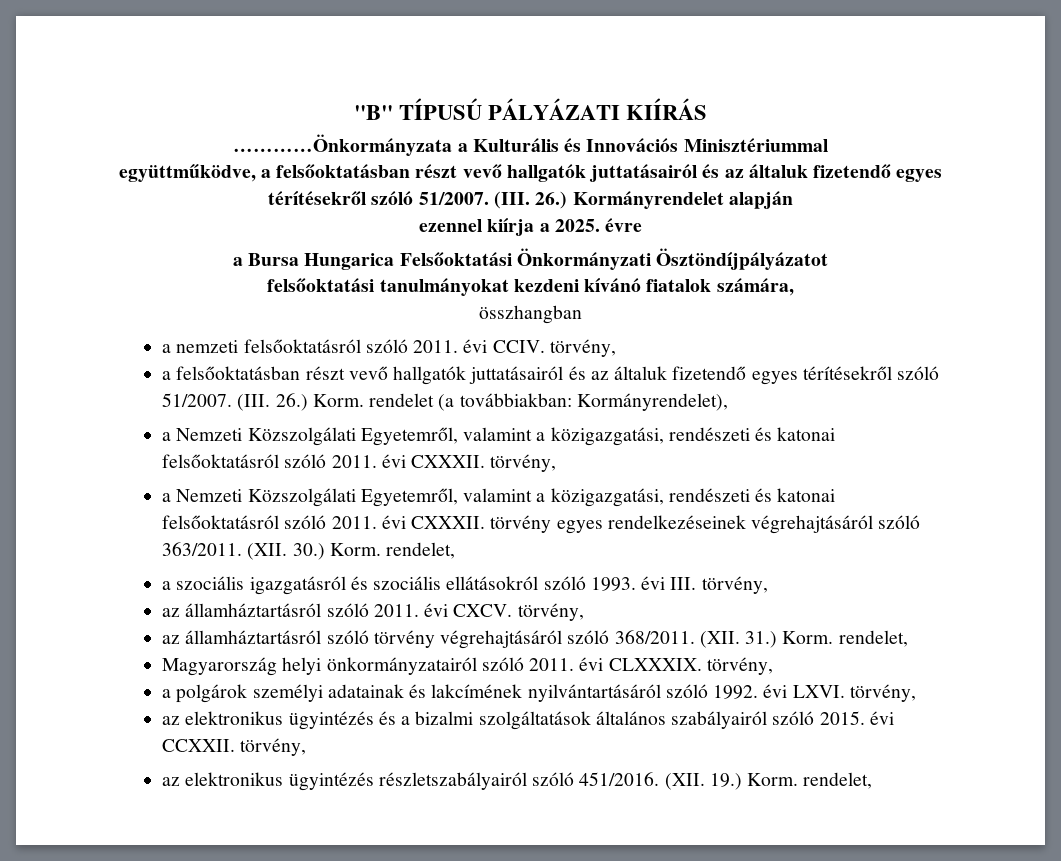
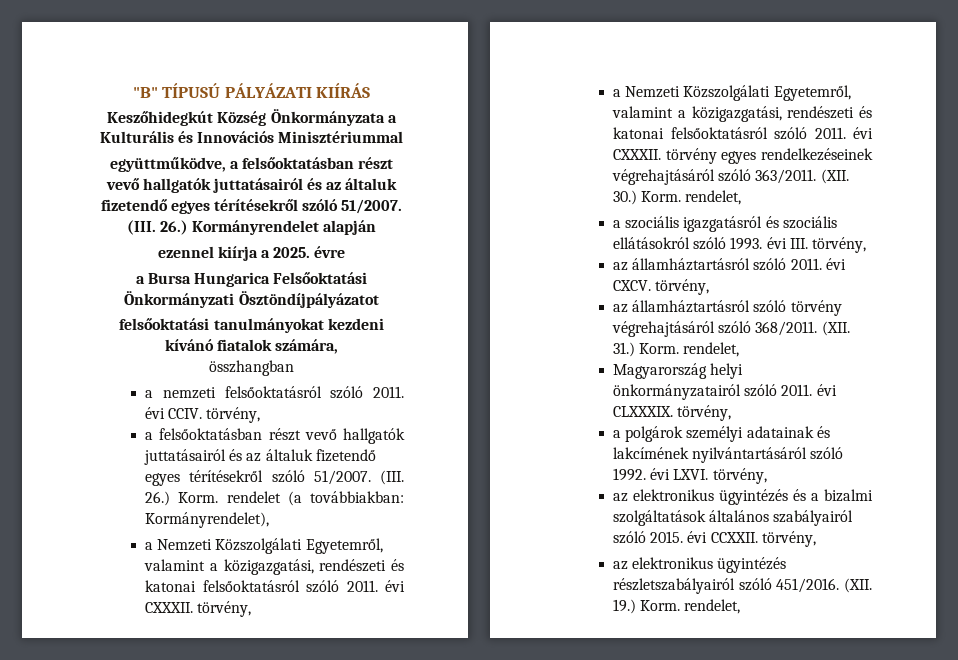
- …………Önkormányzata a Kulturális és Innovációs Minisztériummal
+ Keszőhidegkút Község Önkormányzata a Kulturális és Innovációs Minisztériummal

